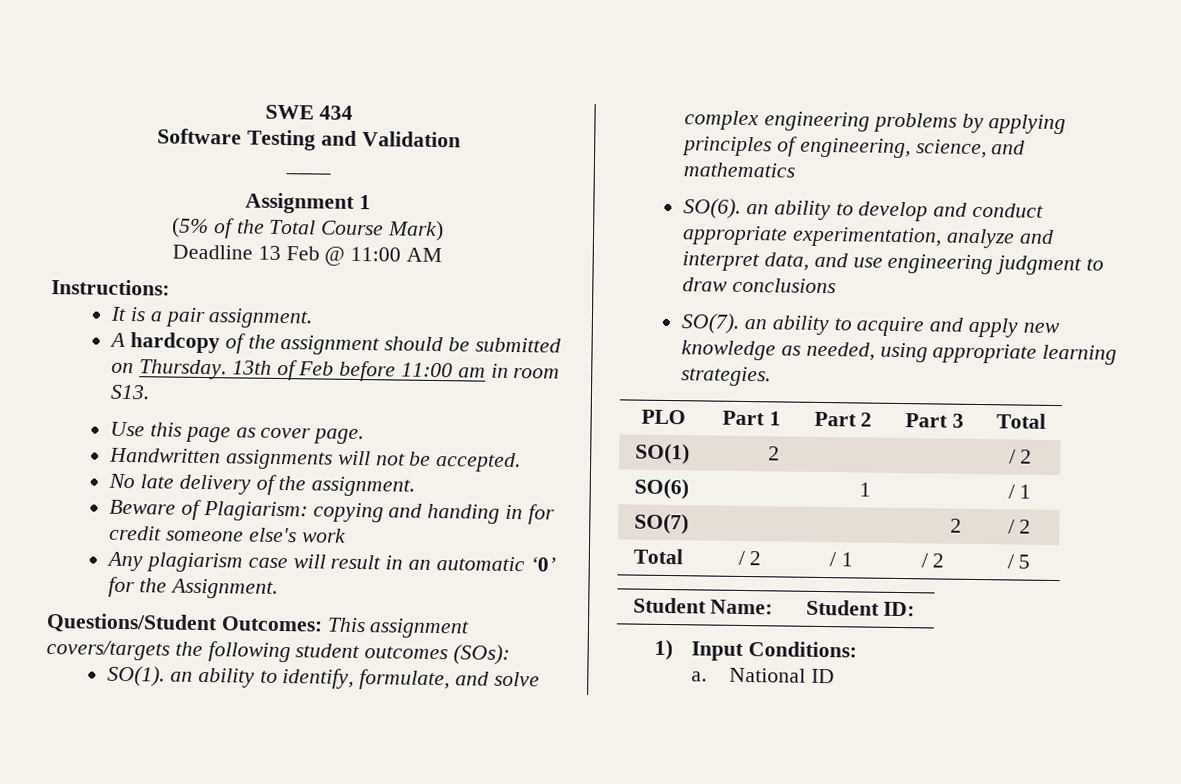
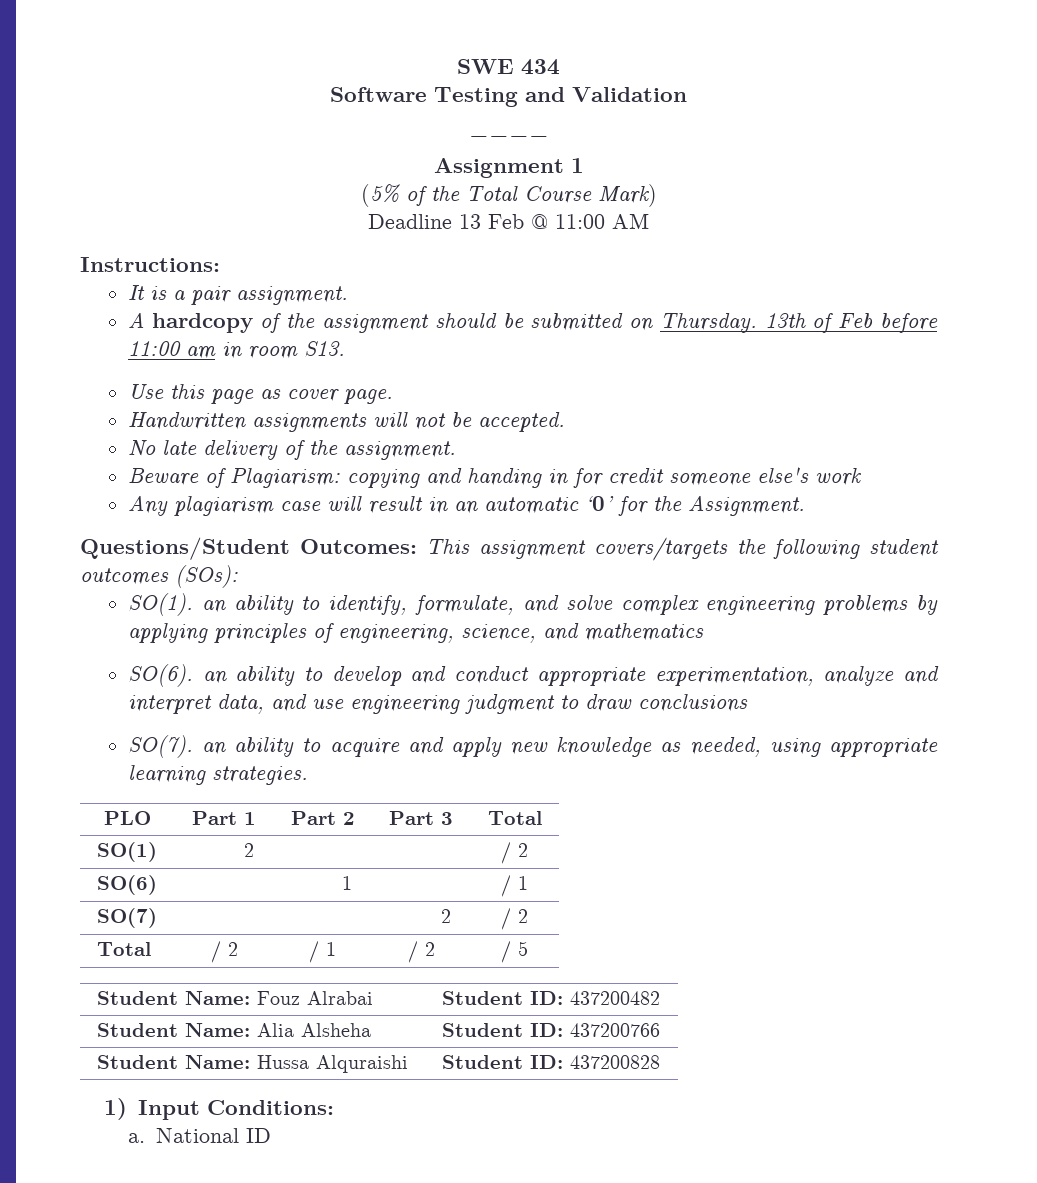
- Student Name: | Student ID:
+ Student Name: Fouz Alrabai | Student ID: 437200482
+ Student Name: Alia Alsheha | Student ID: 437200766
+ Student Name: Hussa Alquraishi | Student ID: 437200828

